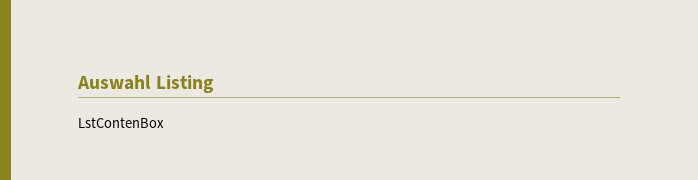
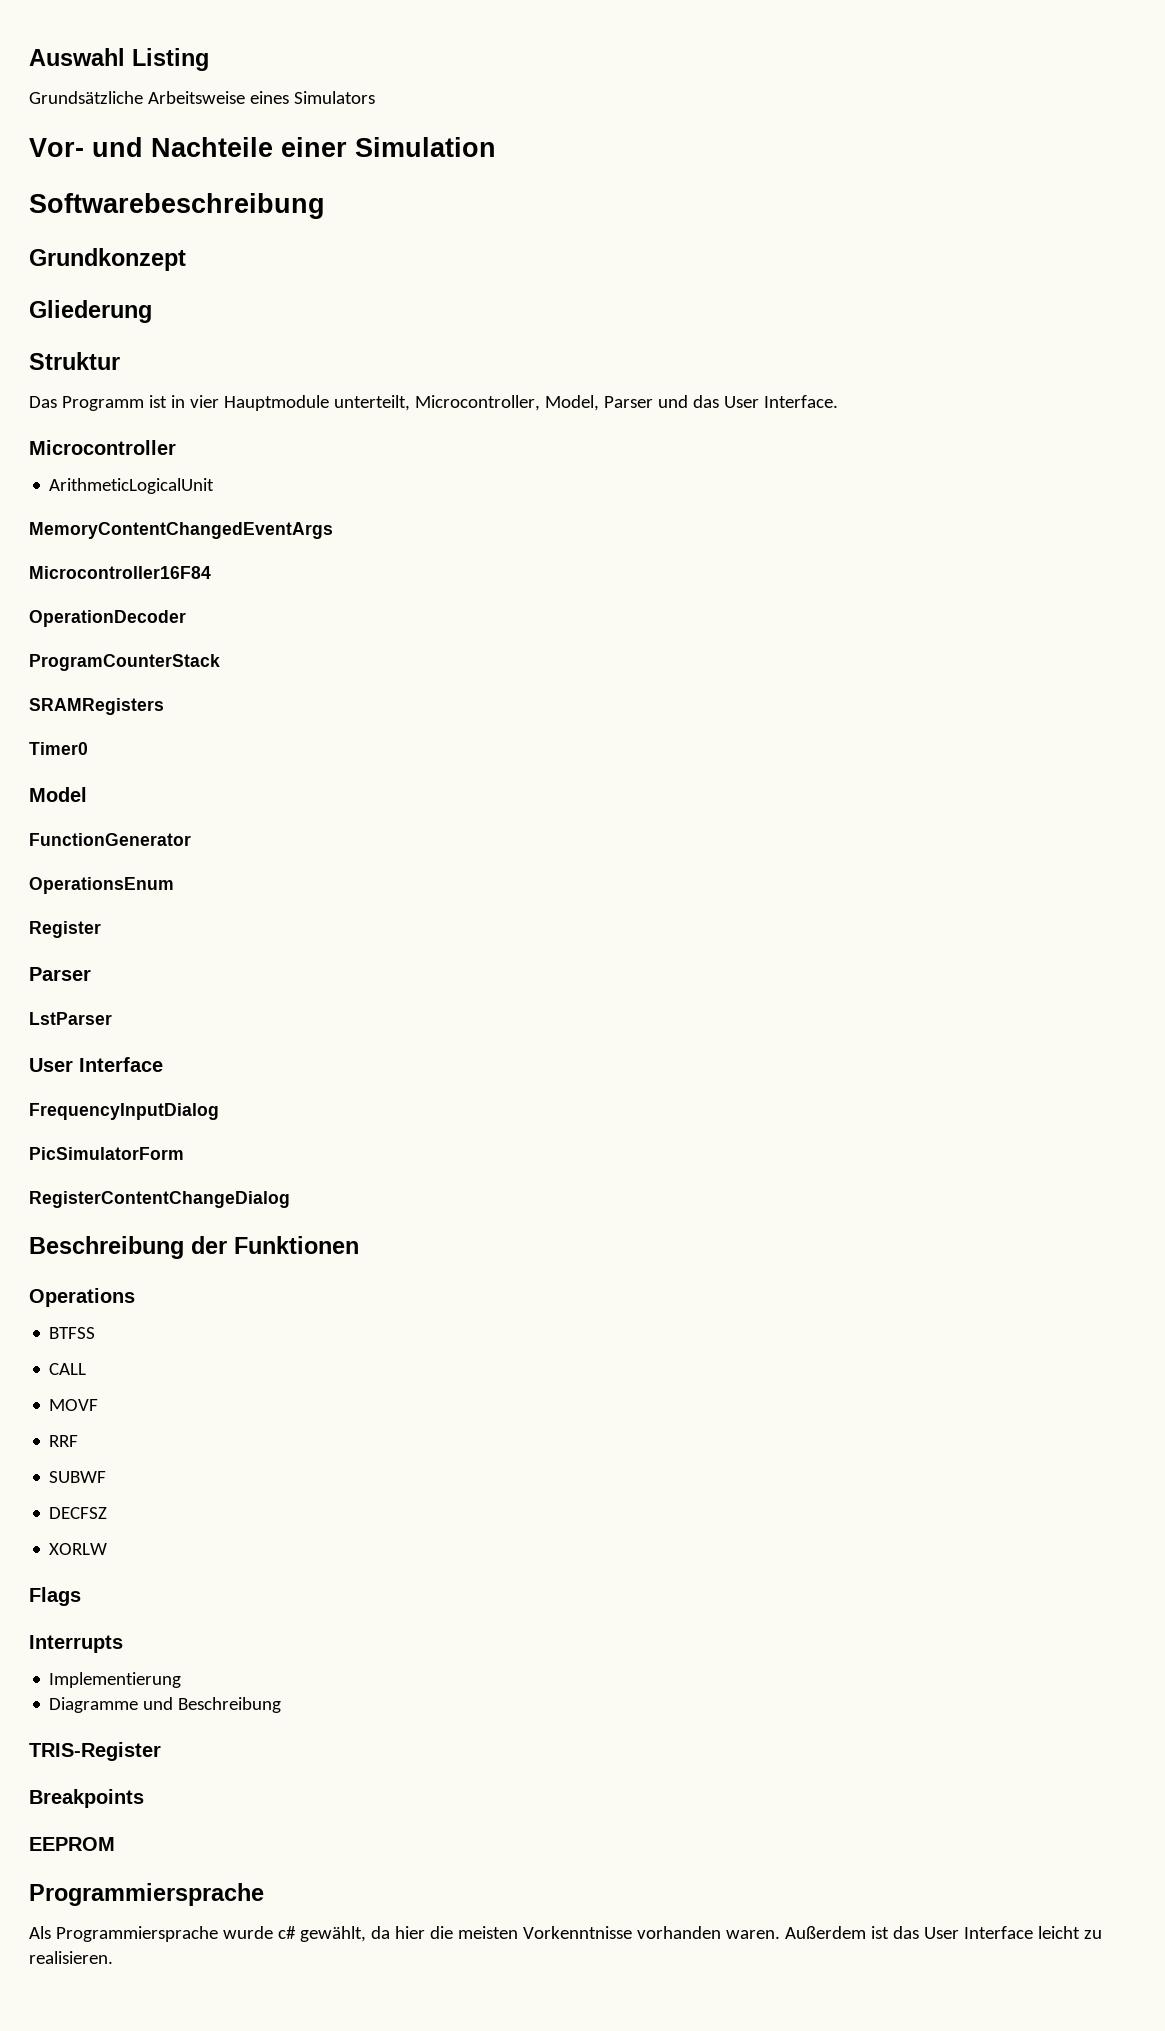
- LstContenBox
+ Grundsätzliche Arbeitsweise eines Simulators
+ Vor- und Nachteile einer Simulation
+ Softwarebeschreibung
+ Grundkonzept
+ Gliederung
+ Struktur
+ Das Programm ist in vier Hauptmodule unterteilt, Microcontroller, Model, Parser und das User Interface.
+ Microcontroller
+ ArithmeticLogicalUnit
+ MemoryContentChangedEventArgs
+ Microcontroller16F84
+ OperationDecoder
+ ProgramCounterStack
+ SRAMRegisters
+ Timer0
+ Model
+ FunctionGenerator
+ OperationsEnum
+ Register
+ Parser
+ LstParser
+ User Interface
+ FrequencyInputDialog
+ PicSimulatorForm
+ RegisterContentChangeDialog
+ Beschreibung der Funktionen
+ Operations
+ BTFSS
+ CALL
+ MOVF
+ RRF
+ SUBWF
+ DECFSZ
+ XORLW
+ Flags
+ Interrupts
+ Implementierung
+ Diagramme und Beschreibung
+ TRIS-Register
+ Breakpoints
+ EEPROM
+ Programmiersprache
+ Als Programmiersprache wurde c# gewählt, da hier die meisten Vorkenntnisse vorhanden waren. Außerdem ist das User Interface leicht zu realisieren.

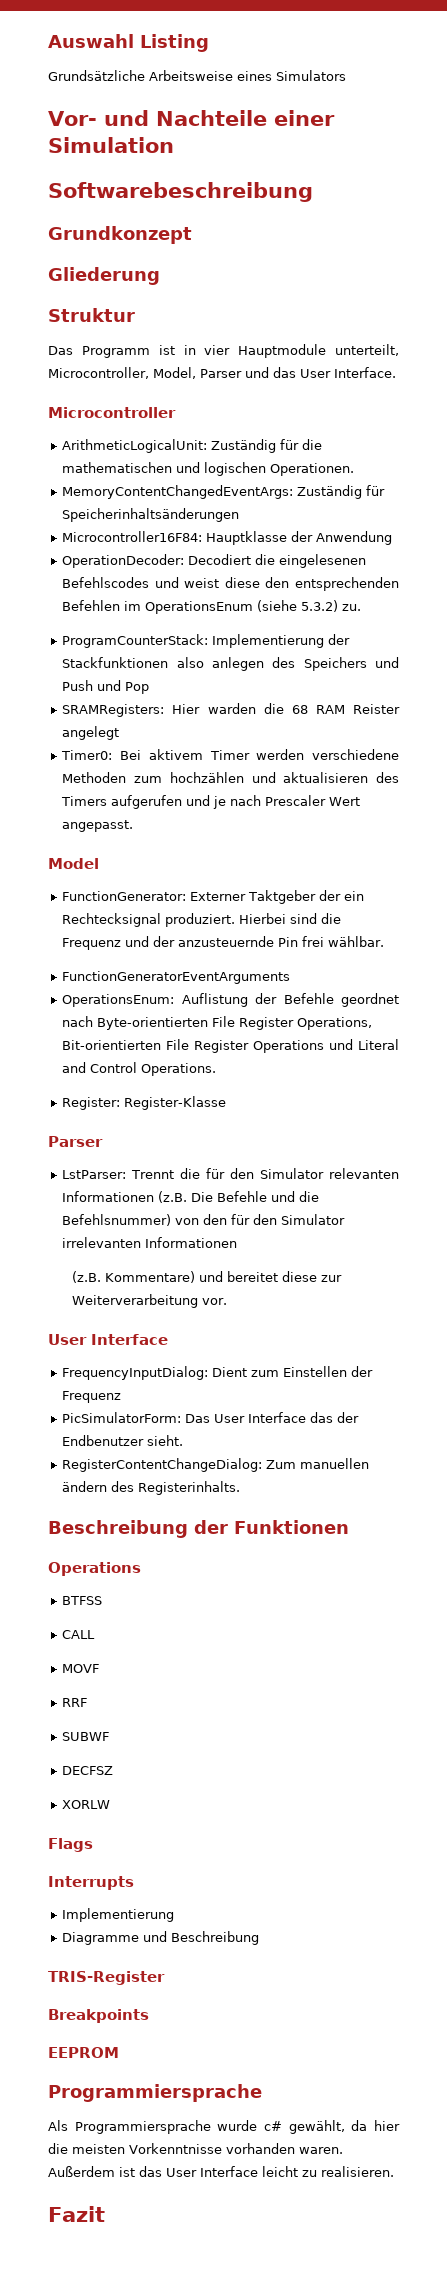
- ArithmeticLogicalUnit
- MemoryContentChangedEventArgs
- Microcontroller16F84
- OperationDecoder
- ProgramCounterStack
- SRAMRegisters
- Timer0
+ ArithmeticLogicalUnit: Zuständig für die mathematischen und logischen Operationen.
+ MemoryContentChangedEventArgs: Zuständig für Speicherinhaltsänderungen
+ Microcontroller16F84: Hauptklasse der Anwendung
+ OperationDecoder: Decodiert die eingelesenen Befehlscodes und weist diese den entsprechenden Befehlen im OperationsEnum (siehe 5.3.2) zu.
+ ProgramCounterStack: Implementierung der Stackfunktionen also anlegen des Speichers und Push und Pop
+ SRAMRegisters: Hier warden die 68 RAM Reister angelegt
+ Timer0: Bei aktivem Timer werden verschiedene Methoden zum hochzählen und aktualisieren des Timers aufgerufen und je nach Prescaler Wert angepasst.
  Model
- FunctionGenerator
- OperationsEnum
- Register
+ FunctionGenerator: Externer Taktgeber der ein Rechtecksignal produziert. Hierbei sind die Frequenz und der anzusteuernde Pin frei wählbar.
+ FunctionGeneratorEventArguments
+ OperationsEnum: Auflistung der Befehle geordnet nach Byte-orientierten File Register Operations, Bit-orientierten File Register Operations und Literal and Control Operations.
+ Register: Register-Klasse
  Parser
- LstParser
+ LstParser: Trennt die für den Simulator relevanten Informationen (z.B. Die Befehle und die Befehlsnummer) von den für den Simulator irrelevanten Informationen
+ (z.B. Kommentare) und bereitet diese zur Weiterverarbeitung vor.
  User Interface
- FrequencyInputDialog
- PicSimulatorForm
- RegisterContentChangeDialog
+ FrequencyInputDialog: Dient zum Einstellen der Frequenz
+ PicSimulatorForm: Das User Interface das der Endbenutzer sieht.
+ RegisterContentChangeDialog: Zum manuellen ändern des Registerinhalts.
+ Fazit

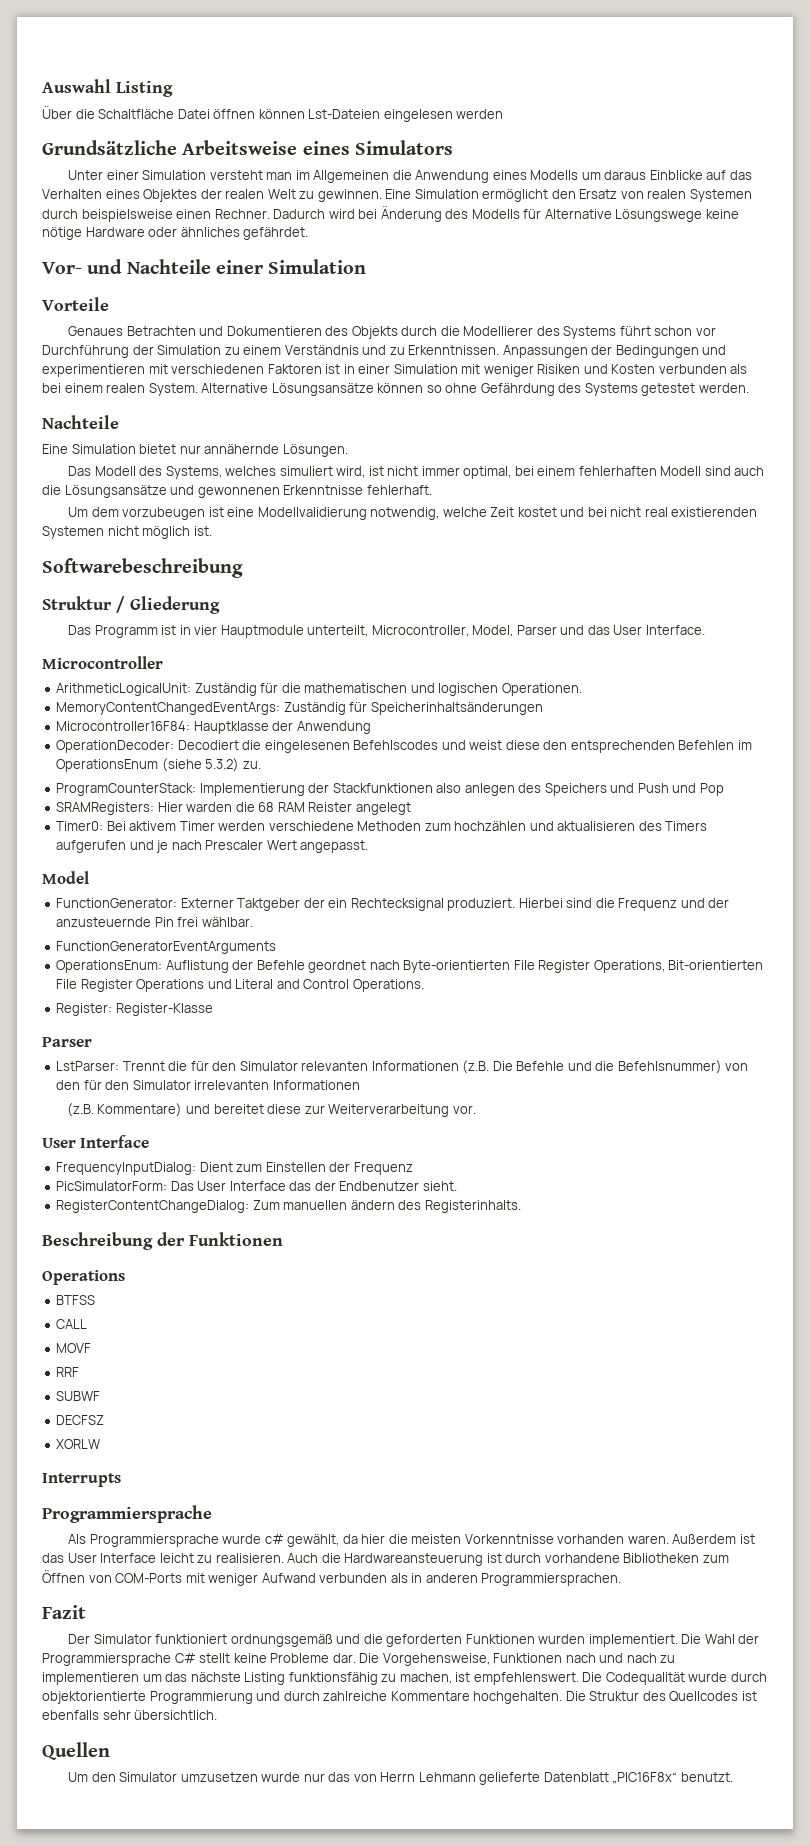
+ Über die Schaltfläche Datei öffnen können Lst-Dateien eingelesen werden
  Grundsätzliche Arbeitsweise eines Simulators
+ Unter einer Simulation versteht man im Allgemeinen die Anwendung eines Modells um daraus Einblicke auf das Verhalten eines Objektes der realen Welt zu gewinnen. Eine Simulation ermöglicht den Ersatz von realen Systemen durch beispielsweise einen Rechner. Dadurch wird bei Änderung des Modells für Alternative Lösungswege keine nötige Hardware oder ähnliches gefährdet.
+ Vorteile
+ Genaues Betrachten und Dokumentieren des Objekts durch die Modellierer des Systems führt schon vor Durchführung der Simulation zu einem Verständnis und zu Erkenntnissen. Anpassungen der Bedingungen und experimentieren mit verschiedenen Faktoren ist in einer Simulation mit weniger Risiken und Kosten verbunden als bei einem realen System. Alternative Lösungsansätze können so ohne Gefährdung des Systems getestet werden.
+ Nachteile
+ Eine Simulation bietet nur annähernde Lösungen.
+ Das Modell des Systems, welches simuliert wird, ist nicht immer optimal, bei einem fehlerhaften Modell sind auch die Lösungsansätze und gewonnenen Erkenntnisse fehlerhaft.
+ Um dem vorzubeugen ist eine Modellvalidierung notwendig, welche Zeit kostet und bei nicht real existierenden Systemen nicht möglich ist.
- Grundkonzept
- Gliederung
+ Struktur / Gliederung
- Struktur
- Flags
  Interrupts
- Implementierung
- Diagramme und Beschreibung
- TRIS-Register
- Breakpoints
- EEPROM
- Außerdem ist das User Interface leicht zu realisieren.
+ Außerdem ist das User Interface leicht zu realisieren. Auch die Hardwareansteuerung ist durch vorhandene Bibliotheken zum Öffnen von COM-Ports mit weniger Aufwand verbunden als in anderen Programmiersprachen.
  Fazit
+ Der Simulator funktioniert ordnungsgemäß und die geforderten Funktionen wurden implementiert. Die Wahl der Programmiersprache C# stellt keine Probleme dar. Die Vorgehensweise, Funktionen nach und nach zu implementieren um das nächste Listing funktionsfähig zu machen, ist empfehlenswert. Die Codequalität wurde durch objektorientierte Programmierung und durch zahlreiche Kommentare hochgehalten. Die Struktur des Quellcodes ist ebenfalls sehr übersichtlich.
+ Quellen
+ Um den Simulator umzusetzen wurde nur das von Herrn Lehmann gelieferte Datenblatt „PIC16F8x“ benutzt.

